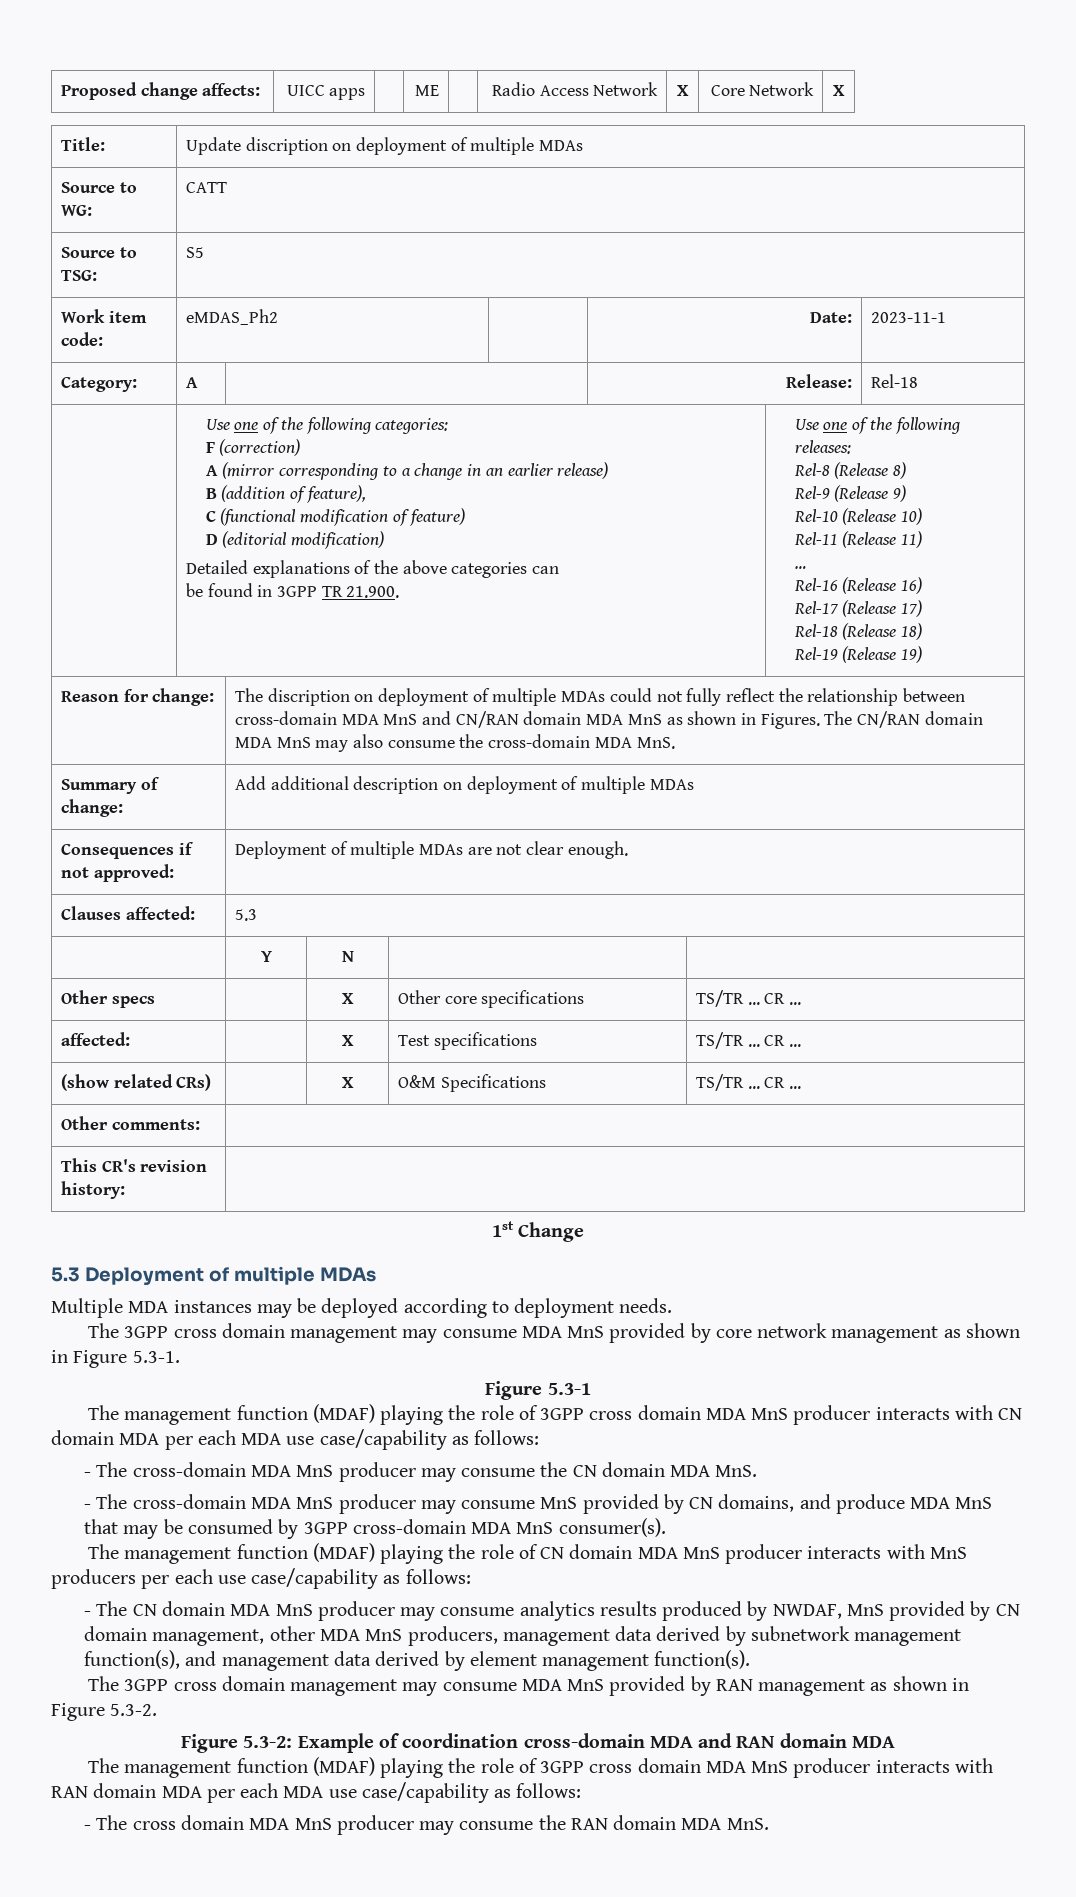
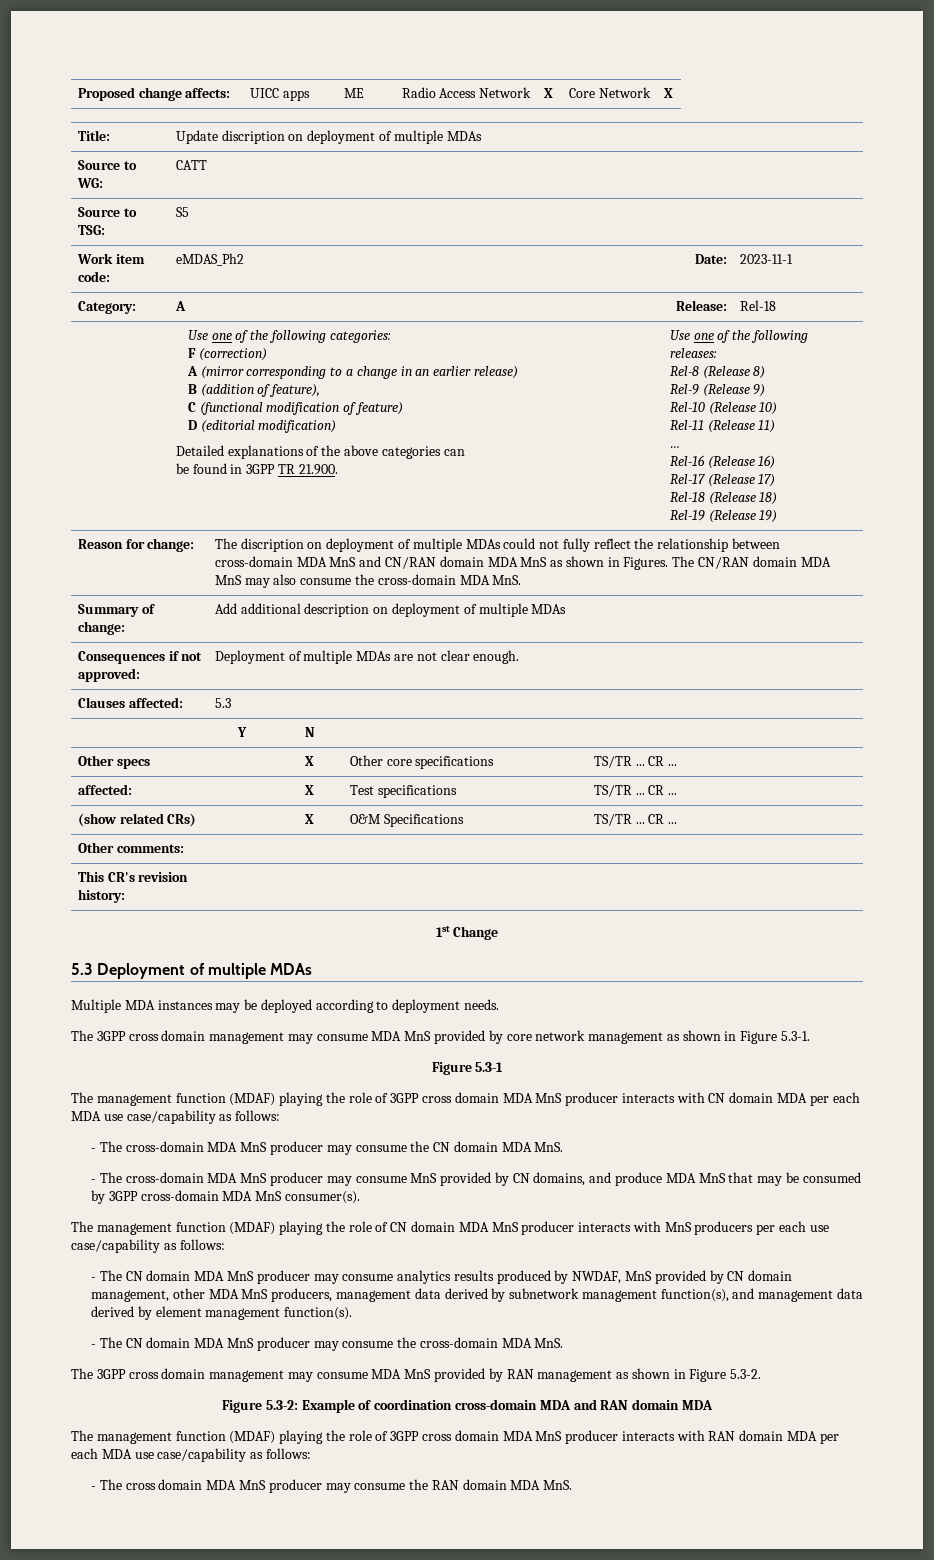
+ - The CN domain MDA MnS producer may consume the cross-domain MDA MnS.

